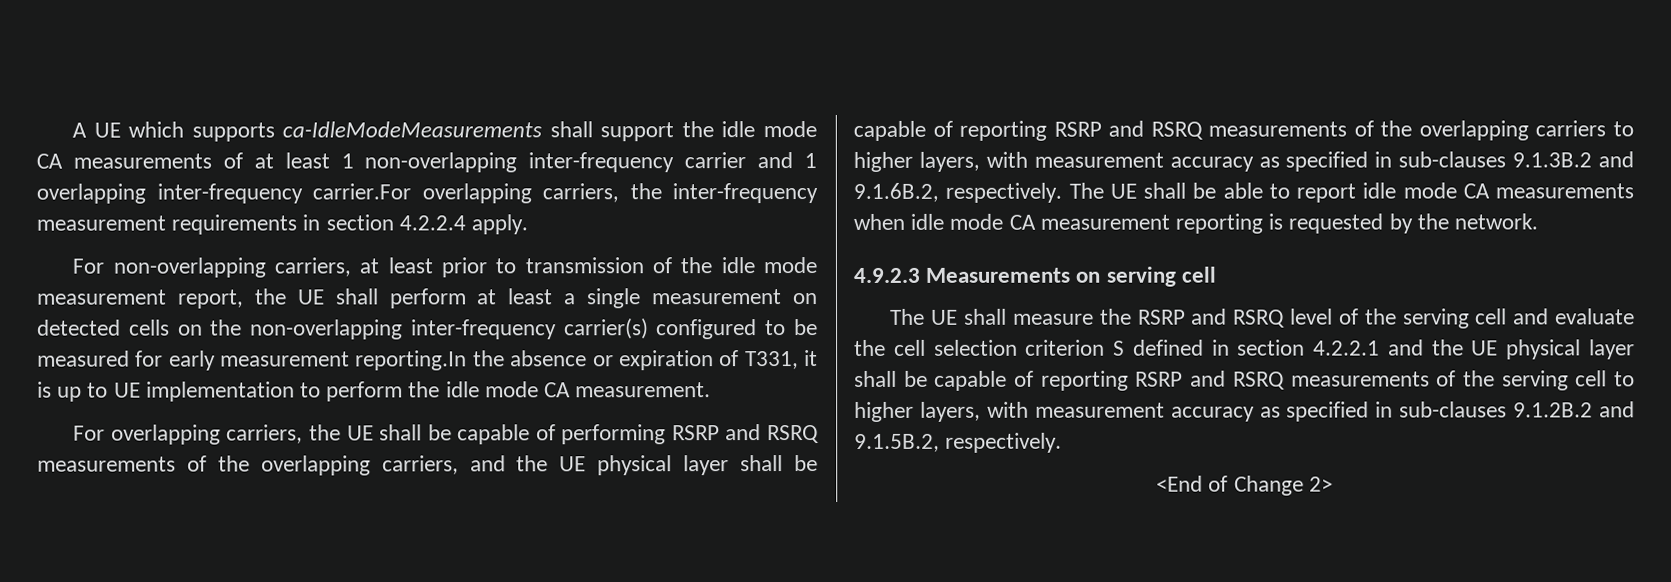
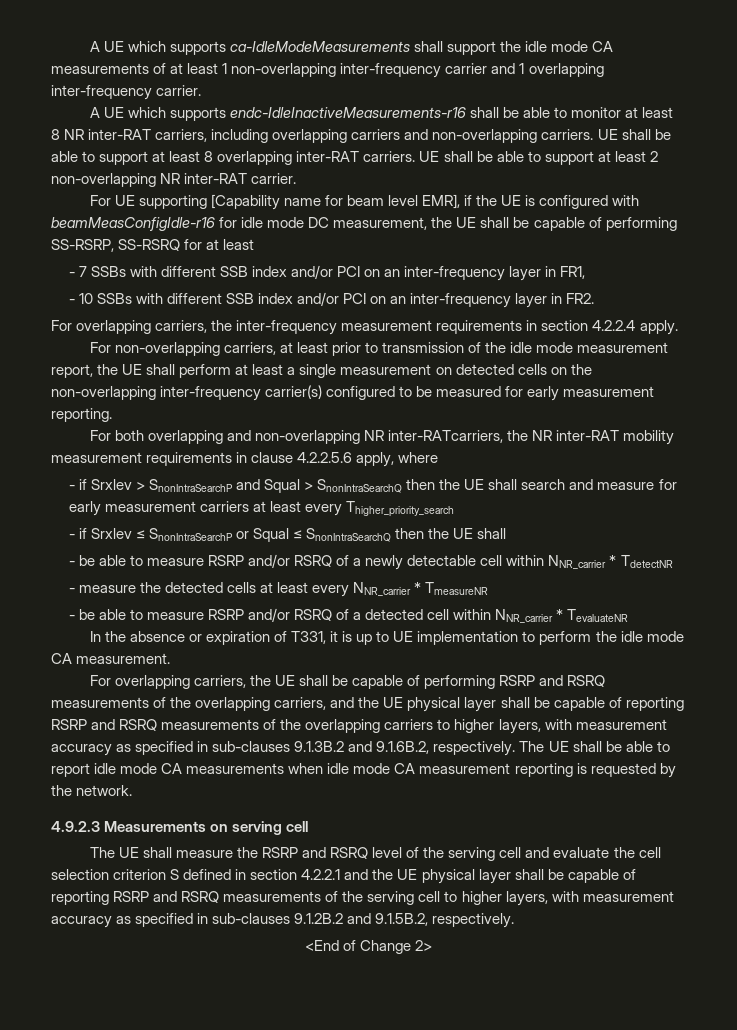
- A UE which supports ca-IdleModeMeasurements shall support the idle mode CA measurements of at least 1 non-overlapping inter-frequency carrier and 1 overlapping inter-frequency carrier.For overlapping carriers, the inter-frequency measurement requirements in section 4.2.2.4 apply.
+ A UE which supports ca-IdleModeMeasurements shall support the idle mode CA measurements of at least 1 non-overlapping inter-frequency carrier and 1 overlapping inter-frequency carrier.
+ A UE which supports endc-IdleInactiveMeasurements-r16 shall be able to monitor at least 8 NR inter-RAT carriers, including overlapping carriers and non-overlapping carriers. UE shall be able to support at least 8 overlapping inter-RAT carriers. UE shall be able to support at least 2 non-overlapping NR inter-RAT carrier.
+ For UE supporting [Capability name for beam level EMR], if the UE is configured with beamMeasConfigIdle-r16 for idle mode DC measurement, the UE shall be capable of performing SS-RSRP, SS-RSRQ for at least
+ - 7 SSBs with different SSB index and/or PCI on an inter-frequency layer in FR1,
+ - 10 SSBs with different SSB index and/or PCI on an inter-frequency layer in FR2.
+ For overlapping carriers, the inter-frequency measurement requirements in section 4.2.2.4 apply.
- For non-overlapping carriers, at least prior to transmission of the idle mode measurement report, the UE shall perform at least a single measurement on detected cells on the non-overlapping inter-frequency carrier(s) configured to be measured for early measurement reporting.In the absence or expiration of T331, it is up to UE implementation to perform the idle mode CA measurement.
+ For non-overlapping carriers, at least prior to transmission of the idle mode measurement report, the UE shall perform at least a single measurement on detected cells on the non-overlapping inter-frequency carrier(s) configured to be measured for early measurement reporting.
+ For both overlapping and non-overlapping NR inter-RATcarriers, the NR inter-RAT mobility measurement requirements in clause 4.2.2.5.6 apply, where
+ - if Srxlev > SnonIntraSearchP and Squal > SnonIntraSearchQ then the UE shall search and measure for early measurement carriers at least every Thigher_priority_search
+ - if Srxlev ≤ SnonIntraSearchP or Squal ≤ SnonIntraSearchQ then the UE shall
+ - be able to measure RSRP and/or RSRQ of a newly detectable cell within NNR_carrier * TdetectNR
+ - measure the detected cells at least every NNR_carrier * TmeasureNR
+ - be able to measure RSRP and/or RSRQ of a detected cell within NNR_carrier * TevaluateNR
+ In the absence or expiration of T331, it is up to UE implementation to perform the idle mode CA measurement.

